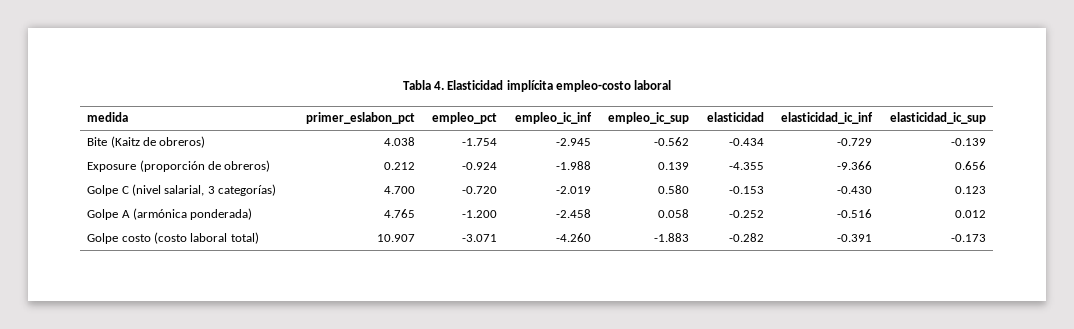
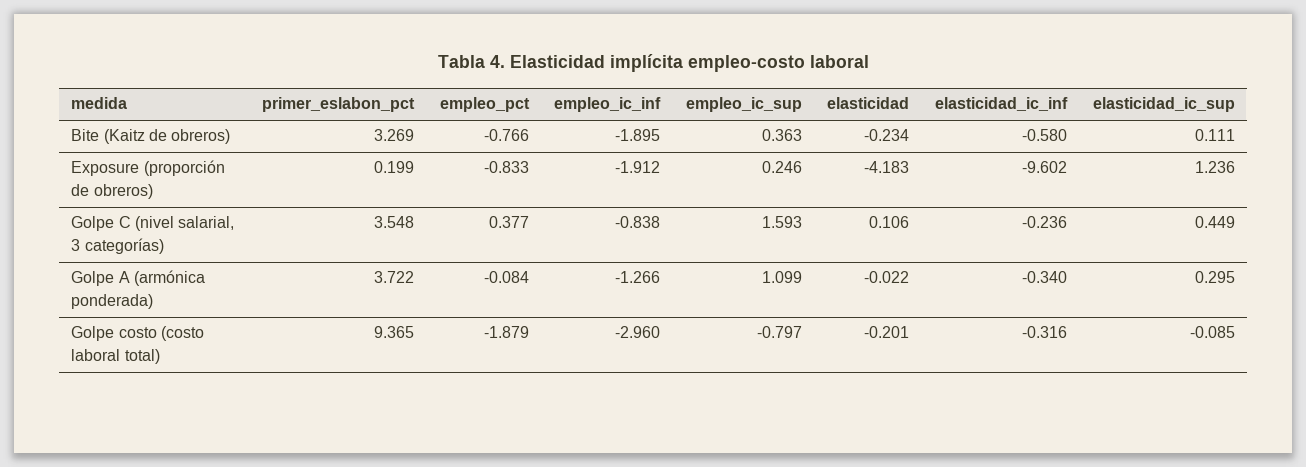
- Bite (Kaitz de obreros) | 4.038 | -1.754 | -2.945 | -0.562 | -0.434 | -0.729 | -0.139
- Exposure (proporción de obreros) | 0.212 | -0.924 | -1.988 | 0.139 | -4.355 | -9.366 | 0.656
+ Bite (Kaitz de obreros) | 3.269 | -0.766 | -1.895 | 0.363 | -0.234 | -0.580 | 0.111
+ Exposure (proporción de obreros) | 0.199 | -0.833 | -1.912 | 0.246 | -4.183 | -9.602 | 1.236
- Golpe C (nivel salarial, 3 categorías) | 4.700 | -0.720 | -2.019 | 0.580 | -0.153 | -0.430 | 0.123
- Golpe A (armónica ponderada) | 4.765 | -1.200 | -2.458 | 0.058 | -0.252 | -0.516 | 0.012
+ Golpe C (nivel salarial, 3 categorías) | 3.548 | 0.377 | -0.838 | 1.593 | 0.106 | -0.236 | 0.449
+ Golpe A (armónica ponderada) | 3.722 | -0.084 | -1.266 | 1.099 | -0.022 | -0.340 | 0.295
- Golpe costo (costo laboral total) | 10.907 | -3.071 | -4.260 | -1.883 | -0.282 | -0.391 | -0.173
+ Golpe costo (costo laboral total) | 9.365 | -1.879 | -2.960 | -0.797 | -0.201 | -0.316 | -0.085

